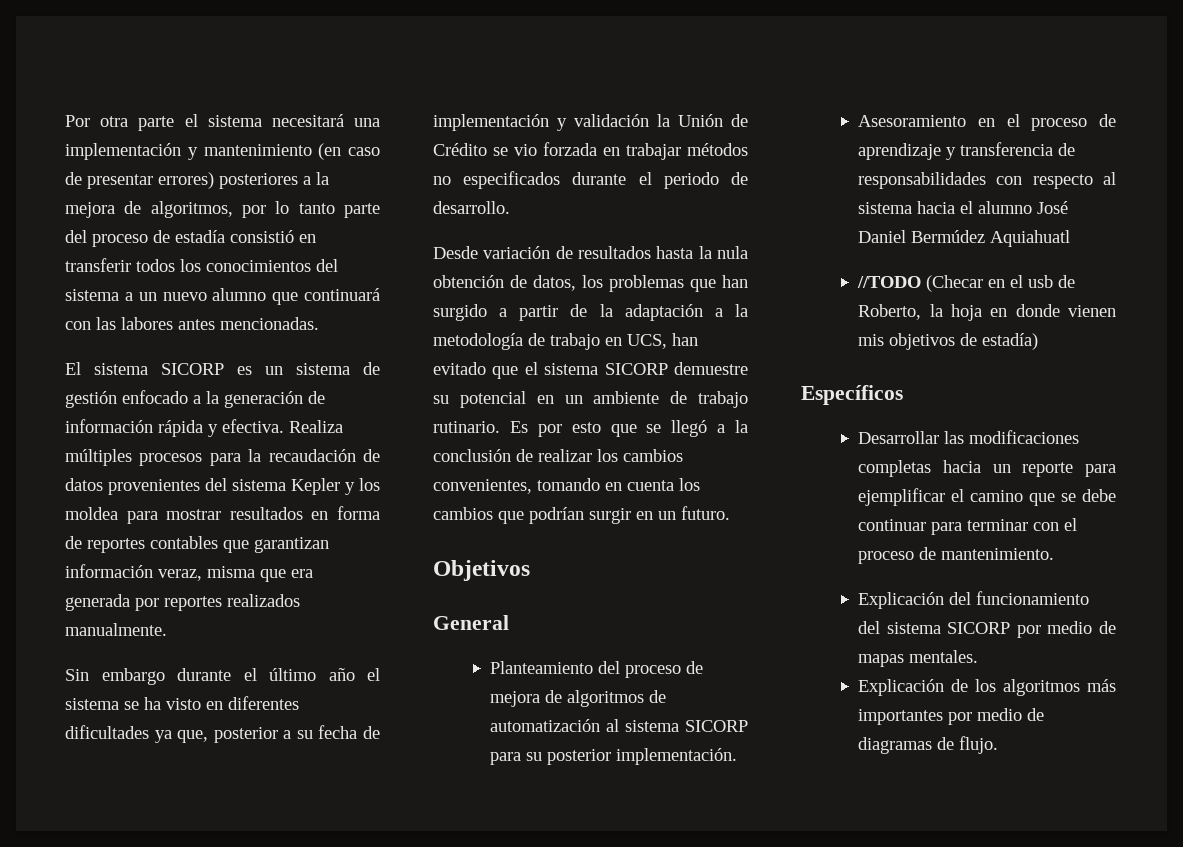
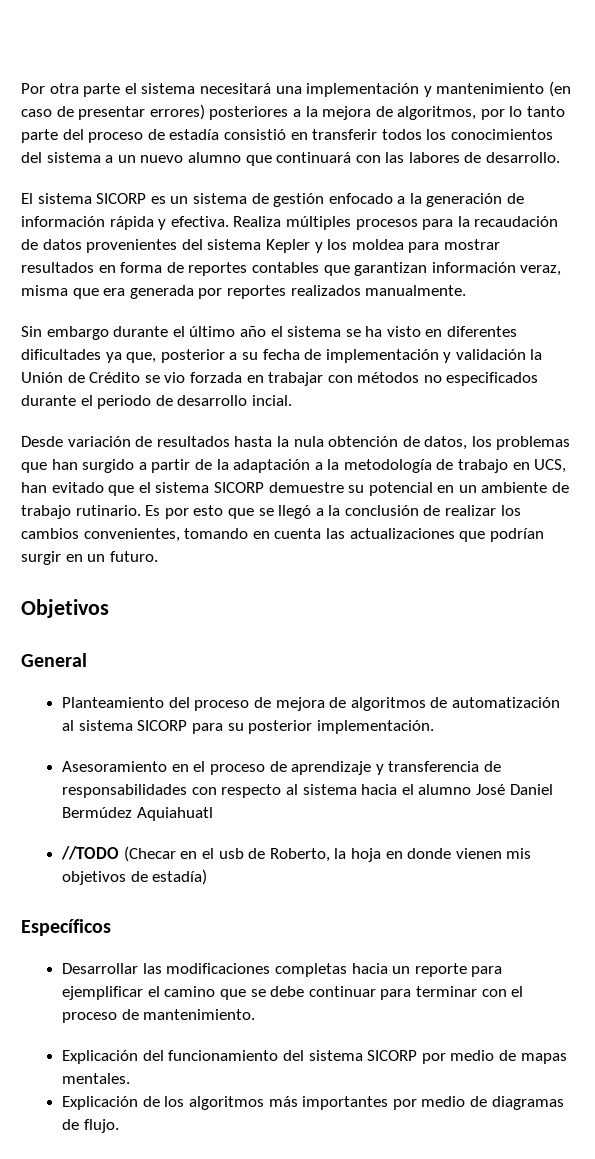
- Por otra parte el sistema necesitará una implementación y mantenimiento (en caso de presentar errores) posteriores a la mejora de algoritmos, por lo tanto parte del proceso de estadía consistió en transferir todos los conocimientos del sistema a un nuevo alumno que continuará con las labores antes mencionadas.
+ Por otra parte el sistema necesitará una implementación y mantenimiento (en caso de presentar errores) posteriores a la mejora de algoritmos, por lo tanto parte del proceso de estadía consistió en transferir todos los conocimientos del sistema a un nuevo alumno que continuará con las labores de desarrollo.
- Sin embargo durante el último año el sistema se ha visto en diferentes dificultades ya que, posterior a su fecha de implementación y validación la Unión de Crédito se vio forzada en trabajar métodos no especificados durante el periodo de desarrollo.
+ Sin embargo durante el último año el sistema se ha visto en diferentes dificultades ya que, posterior a su fecha de implementación y validación la Unión de Crédito se vio forzada en trabajar con métodos no especificados durante el periodo de desarrollo incial.
- Es por esto que se llegó a la conclusión de realizar los cambios convenientes, tomando en cuenta los cambios que podrían surgir en un futuro.
+ Es por esto que se llegó a la conclusión de realizar los cambios convenientes, tomando en cuenta las actualizaciones que podrían surgir en un futuro.

